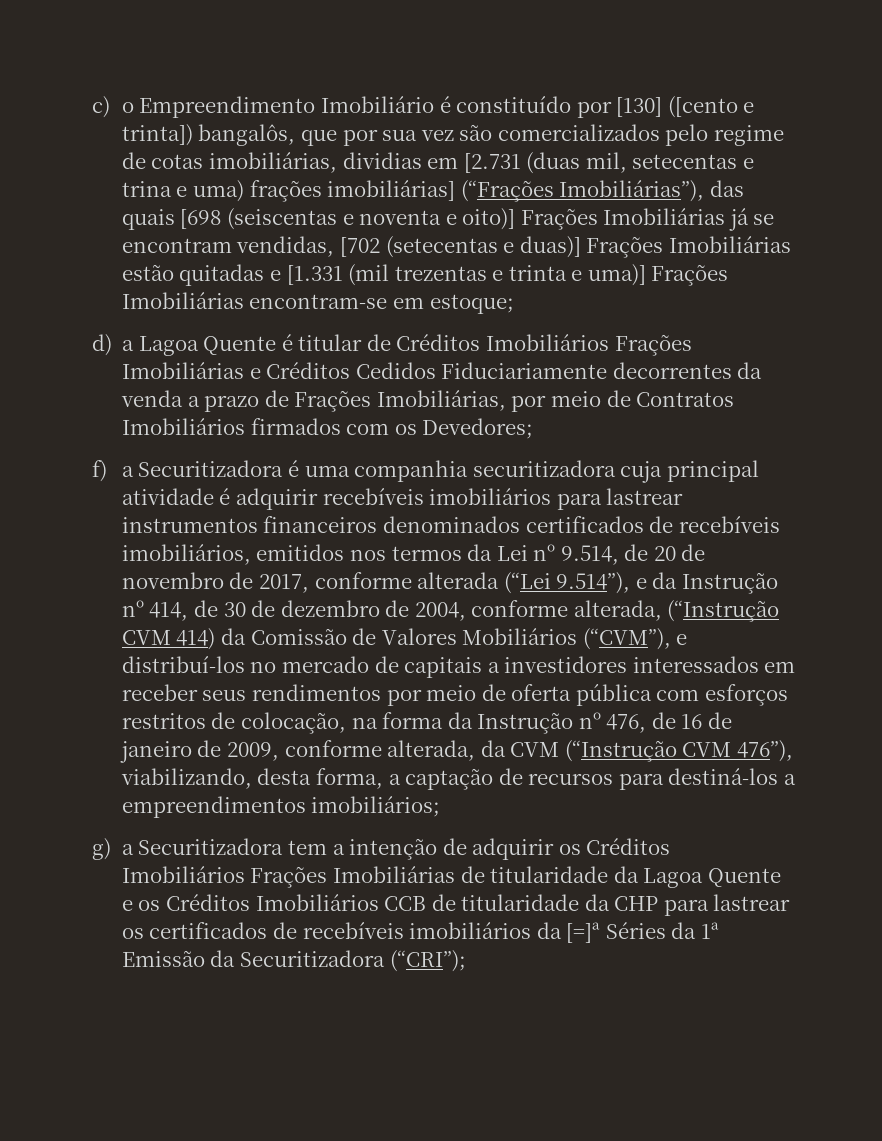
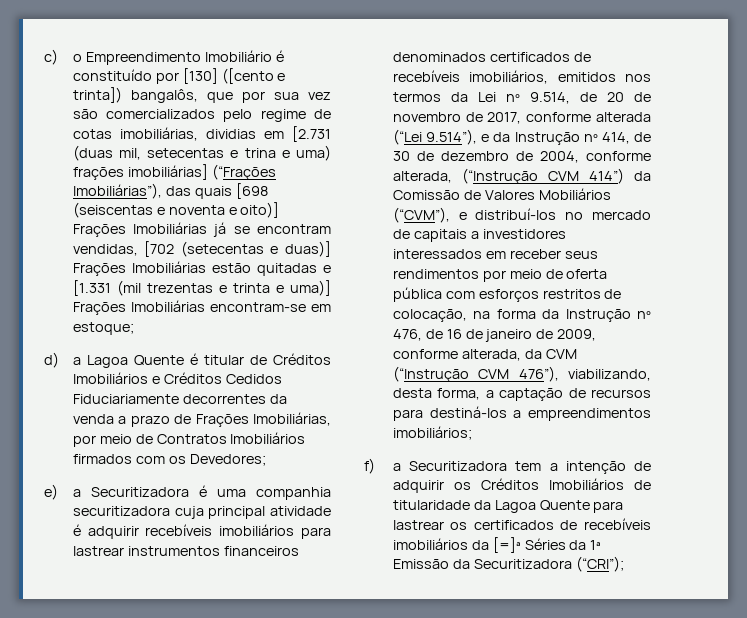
- d) a Lagoa Quente é titular de Créditos Imobiliários Frações Imobiliárias e Créditos Cedidos Fiduciariamente decorrentes da venda a prazo de Frações Imobiliárias, por meio de Contratos Imobiliários firmados com os Devedores;
+ d) a Lagoa Quente é titular de Créditos Imobiliários e Créditos Cedidos Fiduciariamente decorrentes da venda a prazo de Frações Imobiliárias, por meio de Contratos Imobiliários firmados com os Devedores;
- f) a Securitizadora é uma companhia securitizadora cuja principal atividade é adquirir recebíveis imobiliários para lastrear instrumentos financeiros denominados certificados de recebíveis imobiliários, emitidos nos termos da Lei nº 9.514, de 20 de novembro de 2017, conforme alterada (“Lei 9.514”), e da Instrução nº 414, de 30 de dezembro de 2004, conforme alterada, (“Instrução CVM 414) da Comissão de Valores Mobiliários (“CVM”), e distribuí-los no mercado de capitais a investidores interessados em receber seus rendimentos por meio de oferta pública com esforços restritos de colocação, na forma da Instrução nº 476, de 16 de janeiro de 2009, conforme alterada, da CVM (“Instrução CVM 476”), viabilizando, desta forma, a captação de recursos para destiná-los a empreendimentos imobiliários;
+ e) a Securitizadora é uma companhia securitizadora cuja principal atividade é adquirir recebíveis imobiliários para lastrear instrumentos financeiros denominados certificados de recebíveis imobiliários, emitidos nos termos da Lei nº 9.514, de 20 de novembro de 2017, conforme alterada (“Lei 9.514”), e da Instrução nº 414, de 30 de dezembro de 2004, conforme alterada, (“Instrução CVM 414”) da Comissão de Valores Mobiliários (“CVM”), e distribuí-los no mercado de capitais a investidores interessados em receber seus rendimentos por meio de oferta pública com esforços restritos de colocação, na forma da Instrução nº 476, de 16 de janeiro de 2009, conforme alterada, da CVM (“Instrução CVM 476”), viabilizando, desta forma, a captação de recursos para destiná-los a empreendimentos imobiliários;
- g) a Securitizadora tem a intenção de adquirir os Créditos Imobiliários Frações Imobiliárias de titularidade da Lagoa Quente e os Créditos Imobiliários CCB de titularidade da CHP para lastrear os certificados de recebíveis imobiliários da [=]ª Séries da 1ª Emissão da Securitizadora (“CRI”);
+ f) a Securitizadora tem a intenção de adquirir os Créditos Imobiliários de titularidade da Lagoa Quente para lastrear os certificados de recebíveis imobiliários da [=]ª Séries da 1ª Emissão da Securitizadora (“CRI”);

